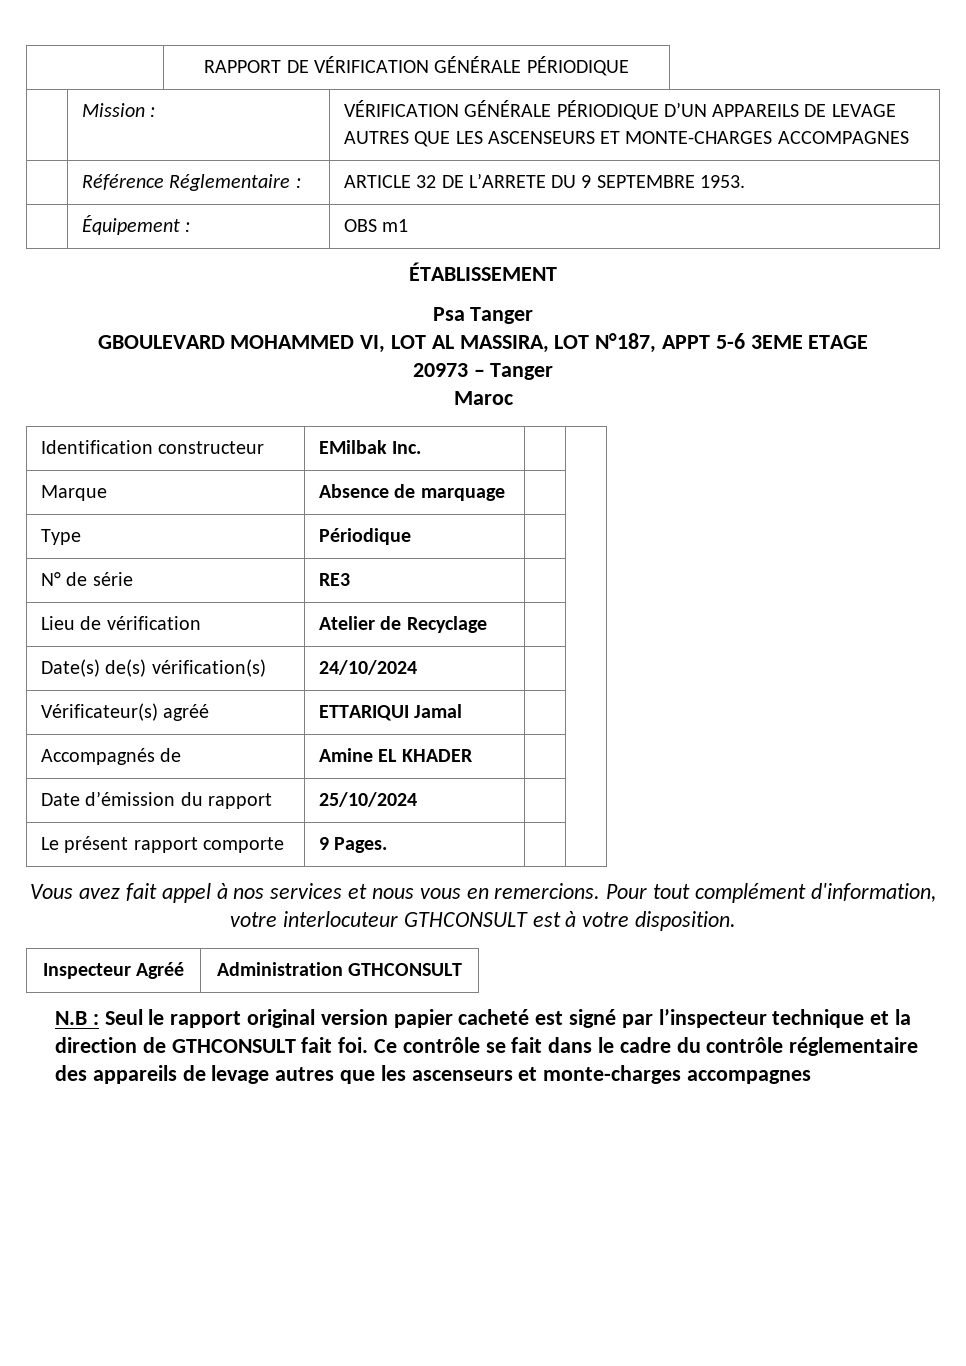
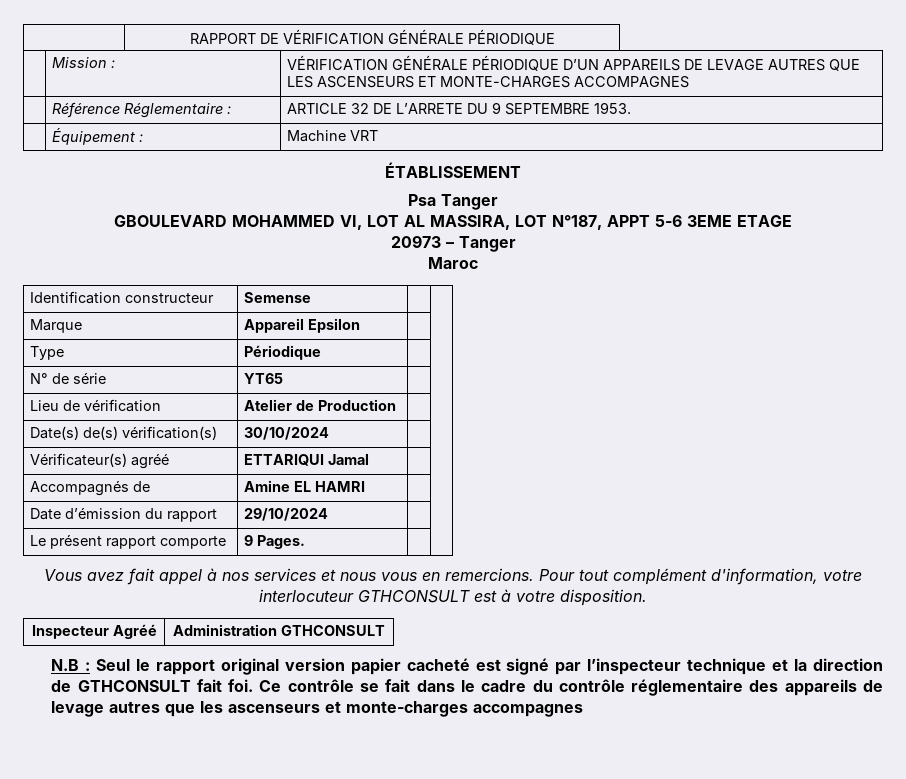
- | Équipement : | OBS m1
+ | Équipement : | Machine VRT
- Identification constructeur | EMilbak Inc. | |
+ Identification constructeur | Semense | |
- Marque | Absence de marquage | |
+ Marque | Appareil Epsilon | |
- N° de série | RE3 | |
+ N° de série | YT65 | |
- Lieu de vérification | Atelier de Recyclage | |
+ Lieu de vérification | Atelier de Production | |
- Date(s) de(s) vérification(s) | 24/10/2024 | |
+ Date(s) de(s) vérification(s) | 30/10/2024 | |
- Accompagnés de | Amine EL KHADER | |
+ Accompagnés de | Amine EL HAMRI | |
- Date d’émission du rapport | 25/10/2024 | |
+ Date d’émission du rapport | 29/10/2024 | |

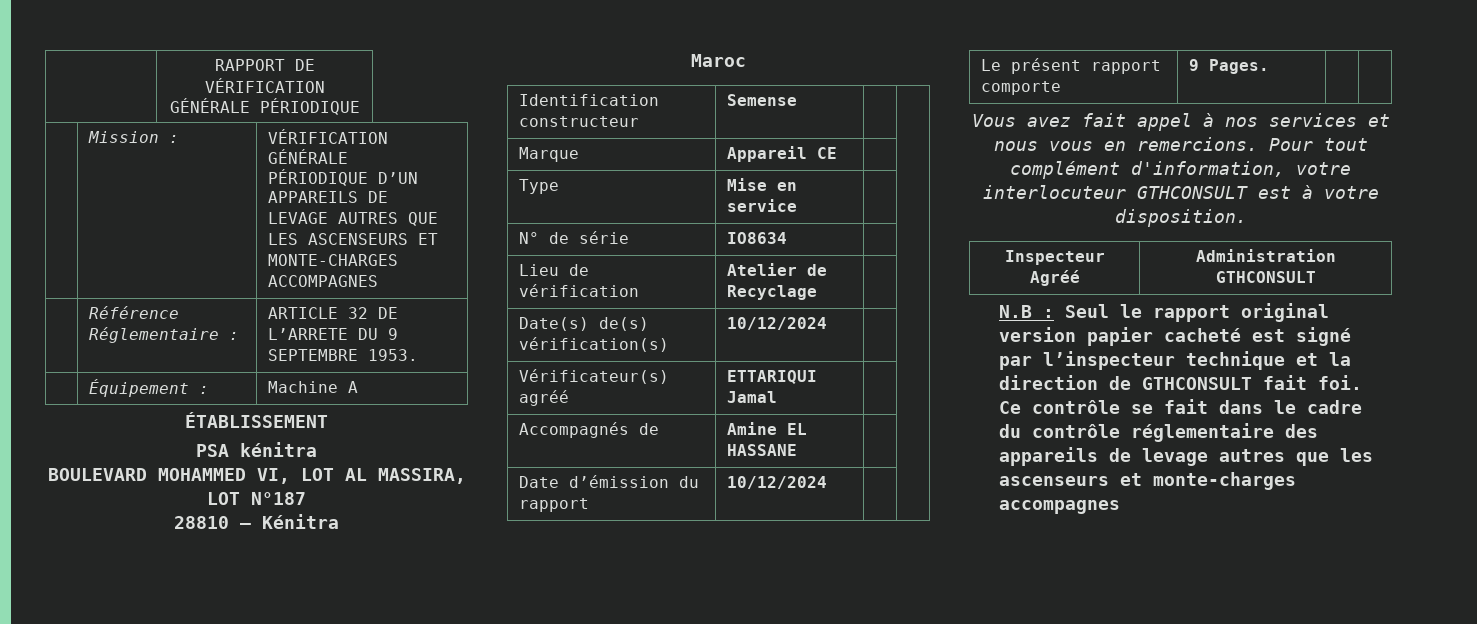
- | Équipement : | Machine VRT
+ | Équipement : | Machine A
- Psa Tanger
- GBOULEVARD MOHAMMED VI, LOT AL MASSIRA, LOT N°187, APPT 5-6 3EME ETAGE
- 20973 – Tanger
+ PSA kénitra
+ BOULEVARD MOHAMMED VI, LOT AL MASSIRA, LOT N°187
+ 28810 – Kénitra
- Marque | Appareil Epsilon | |
+ Marque | Appareil CE | |
- Type | Périodique | |
+ Type | Mise en service | |
- N° de série | YT65 | |
+ N° de série | IO8634 | |
- Lieu de vérification | Atelier de Production | |
+ Lieu de vérification | Atelier de Recyclage | |
- Date(s) de(s) vérification(s) | 30/10/2024 | |
+ Date(s) de(s) vérification(s) | 10/12/2024 | |
- Accompagnés de | Amine EL HAMRI | |
+ Accompagnés de | Amine EL HASSANE | |
- Date d’émission du rapport | 29/10/2024 | |
+ Date d’émission du rapport | 10/12/2024 | |

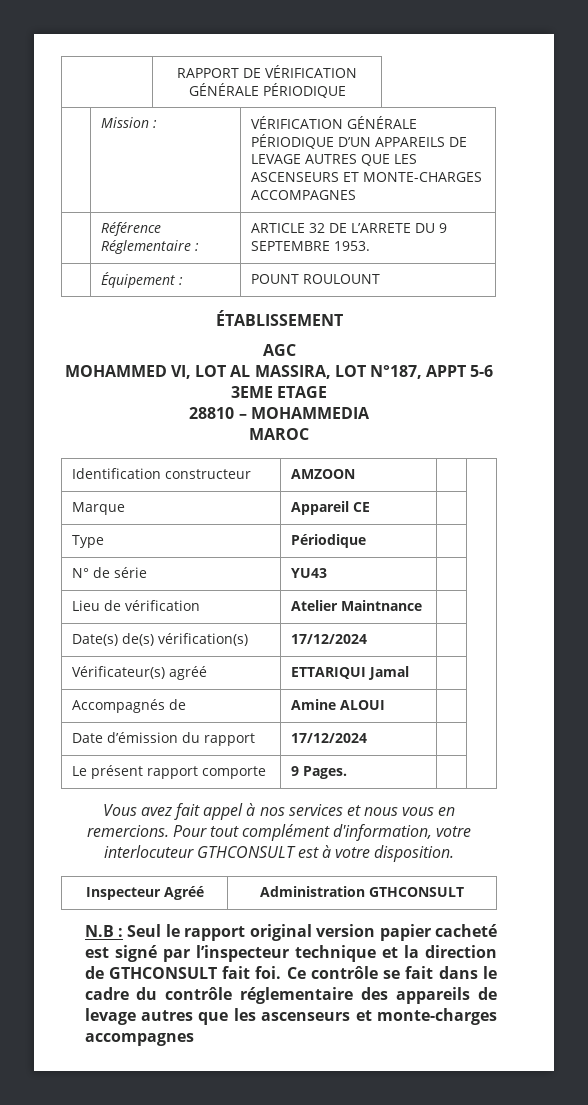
- | Équipement : | Machine A
+ | Équipement : | POUNT ROULOUNT
- PSA kénitra
- BOULEVARD MOHAMMED VI, LOT AL MASSIRA, LOT N°187
+ AGC
+ MOHAMMED VI, LOT AL MASSIRA, LOT N°187, APPT 5-6 3EME ETAGE
- 28810 – Kénitra
- Maroc
+ 28810 – MOHAMMEDIA
+ MAROC
- Identification constructeur | Semense | |
+ Identification constructeur | AMZOON | |
- Type | Mise en service | |
+ Type | Périodique | |
- N° de série | IO8634 | |
+ N° de série | YU43 | |
- Lieu de vérification | Atelier de Recyclage | |
+ Lieu de vérification | Atelier Maintnance | |
- Date(s) de(s) vérification(s) | 10/12/2024 | |
+ Date(s) de(s) vérification(s) | 17/12/2024 | |
- Accompagnés de | Amine EL HASSANE | |
+ Accompagnés de | Amine ALOUI | |
- Date d’émission du rapport | 10/12/2024 | |
+ Date d’émission du rapport | 17/12/2024 | |

